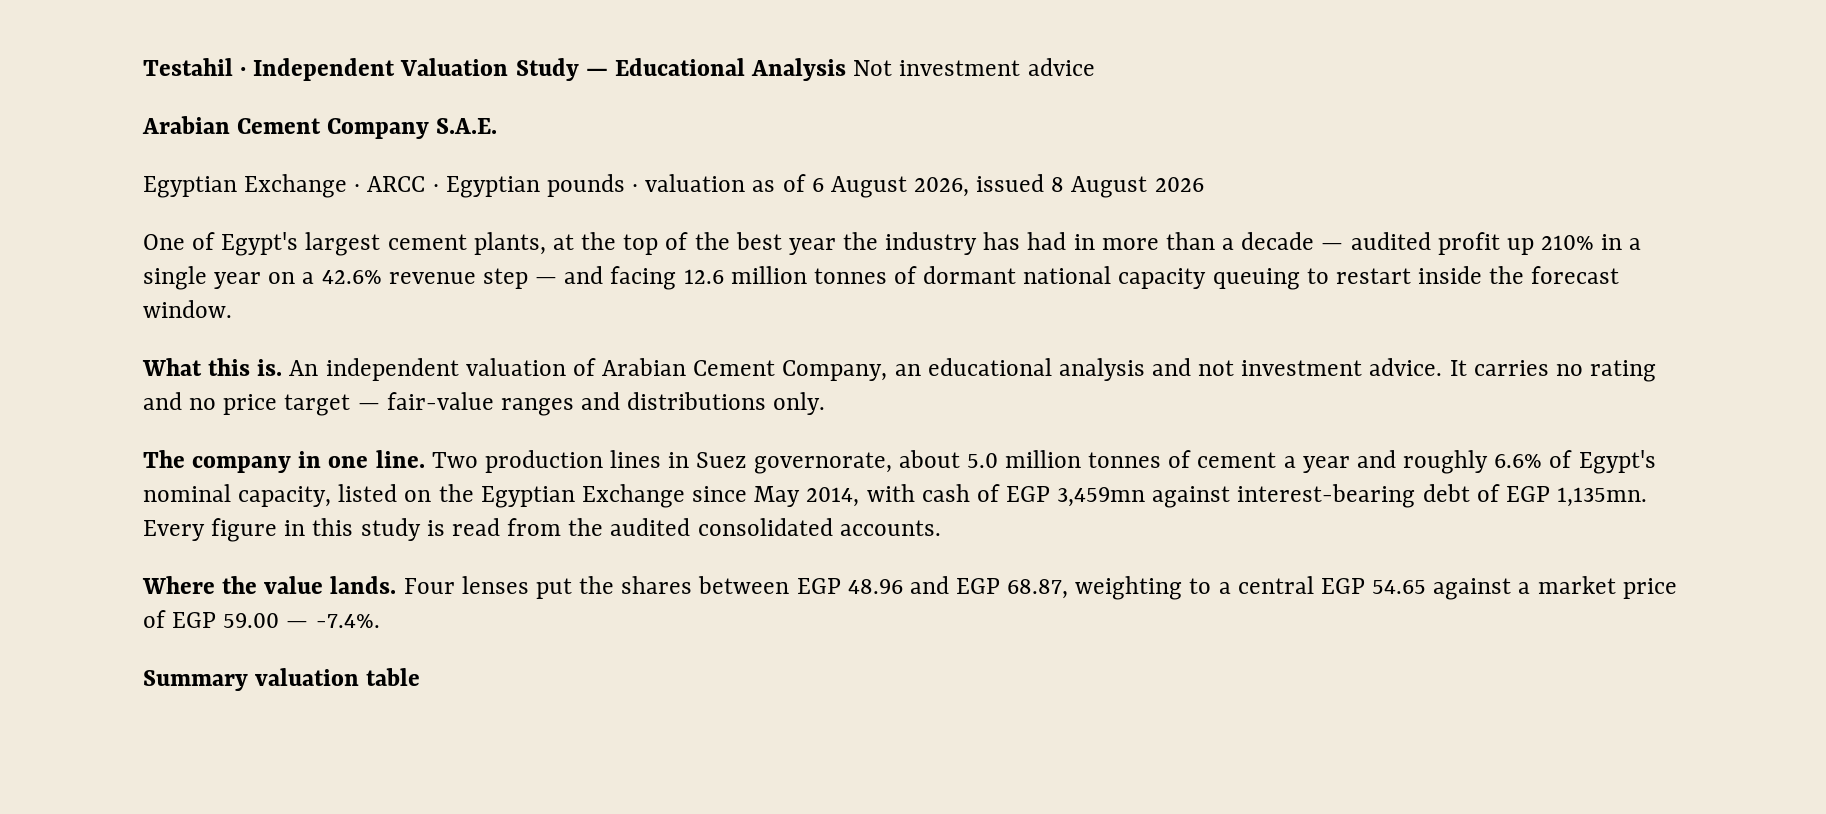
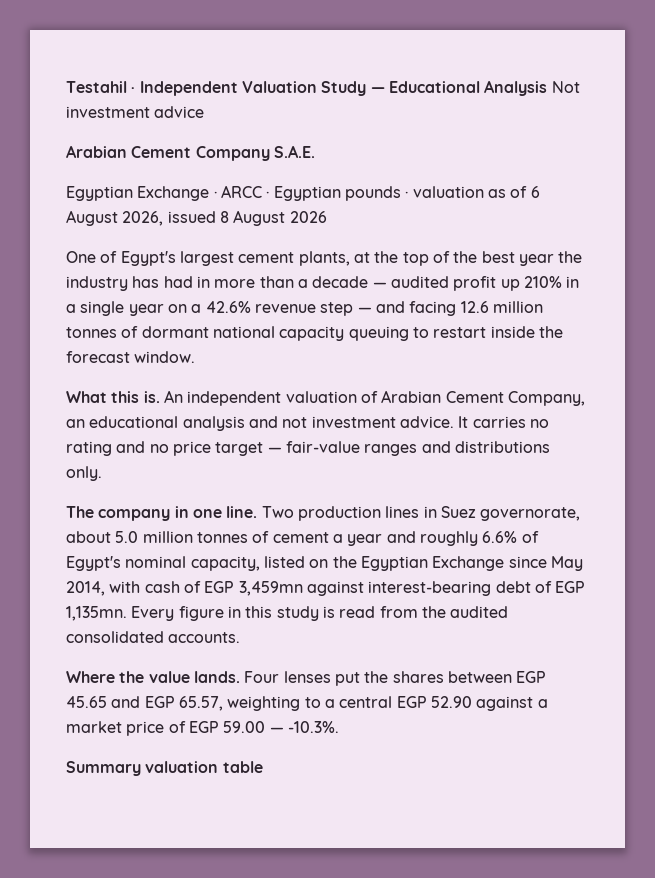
- Four lenses put the shares between EGP 48.96 and EGP 68.87, weighting to a central EGP 54.65 against a market price of EGP 59.00 — -7.4%.
+ Four lenses put the shares between EGP 45.65 and EGP 65.57, weighting to a central EGP 52.90 against a market price of EGP 59.00 — -10.3%.

